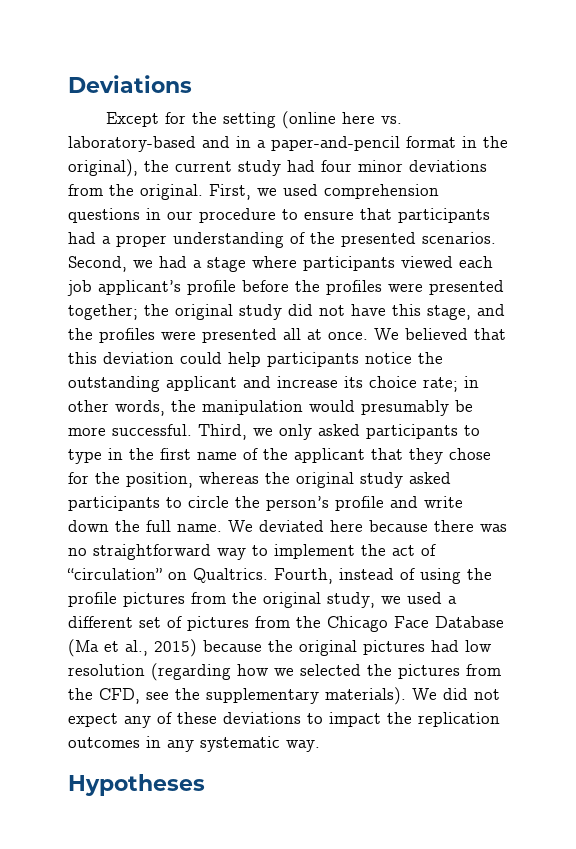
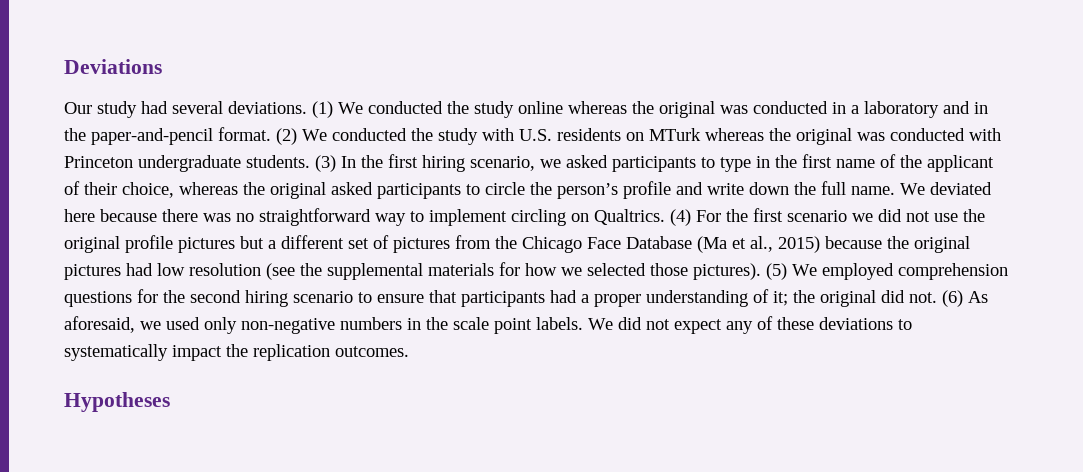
- Except for the setting (online here vs. laboratory-based and in a paper-and-pencil format in the original), the current study had four minor deviations from the original. First, we used comprehension questions in our procedure to ensure that participants had a proper understanding of the presented scenarios. Second, we had a stage where participants viewed each job applicant’s profile before the profiles were presented together; the original study did not have this stage, and the profiles were presented all at once. We believed that this deviation could help participants notice the outstanding applicant and increase its choice rate; in other words, the manipulation would presumably be more successful. Third, we only asked participants to type in the first name of the applicant that they chose for the position, whereas the original study asked participants to circle the person’s profile and write down the full name.
+ Our study had several deviations. (1) We conducted the study online whereas the original was conducted in a laboratory and in the paper-and-pencil format. (2) We conducted the study with U.S. residents on MTurk whereas the original was conducted with Princeton undergraduate students. (3) In the first hiring scenario, we asked participants to type in the first name of the applicant of their choice, whereas the original asked participants to circle the person’s profile and write down the full name.
- We deviated here because there was no straightforward way to implement the act of “circulation” on Qualtrics. Fourth, instead of using the profile pictures from the original study, we used a different set of pictures from the Chicago Face Database (Ma et al., 2015) because the original pictures had low resolution (regarding how we selected the pictures from the CFD, see the supplementary materials).
+ We deviated here because there was no straightforward way to implement circling on Qualtrics. (4) For the first scenario we did not use the original profile pictures but a different set of pictures from the Chicago Face Database (Ma et al., 2015) because the original pictures had low resolution (see the supplemental materials for how we selected those pictures). (5) We employed comprehension questions for the second hiring scenario to ensure that participants had a proper understanding of it; the original did not. (6) As aforesaid, we used only non-negative numbers in the scale point labels.
- We did not expect any of these deviations to impact the replication outcomes in any systematic way.
+ We did not expect any of these deviations to systematically impact the replication outcomes.

